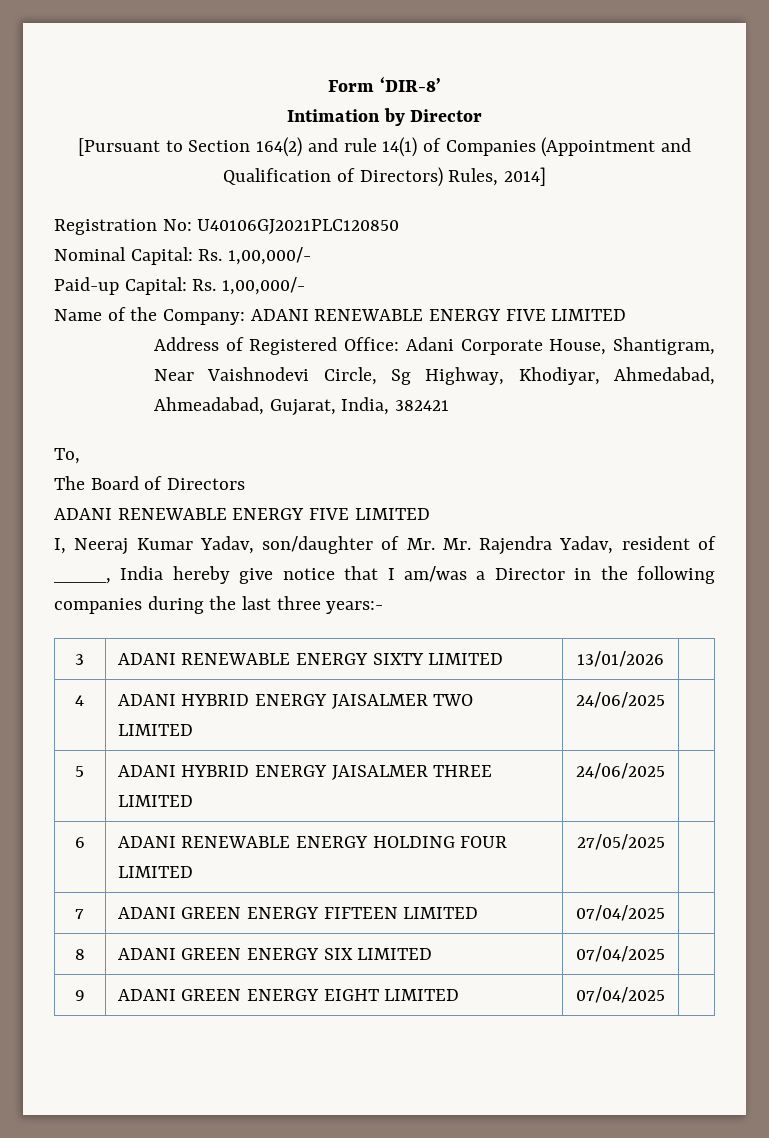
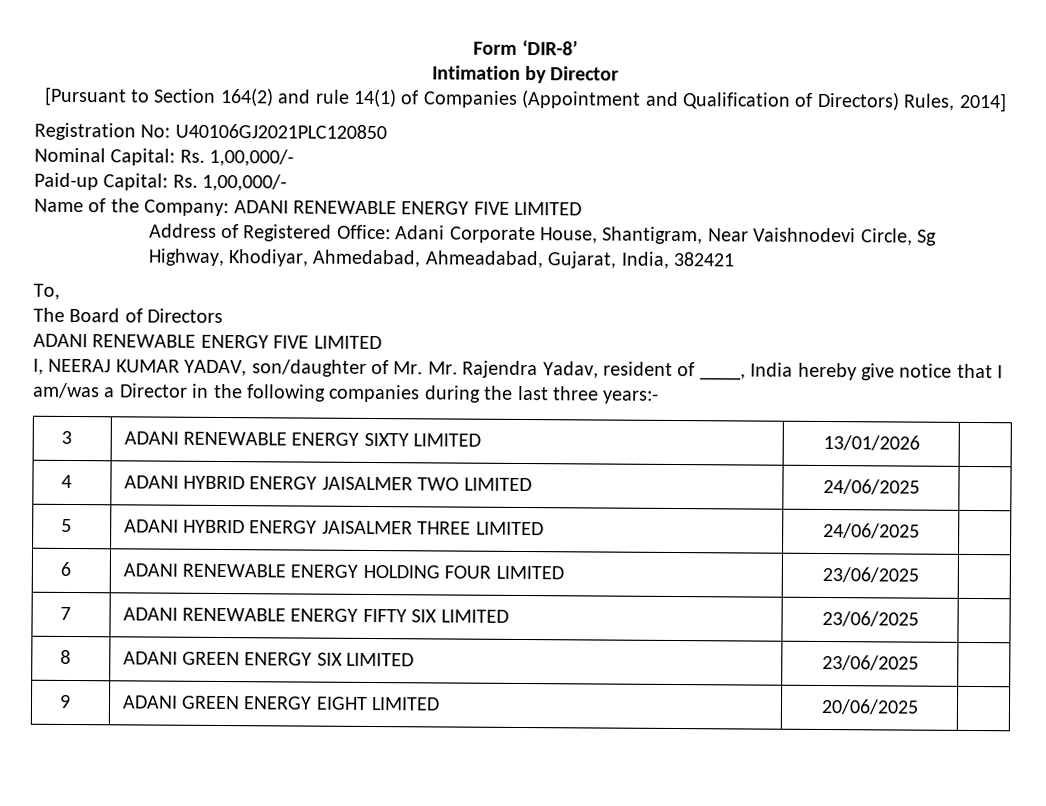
- I, Neeraj Kumar Yadav, son/daughter of Mr. Mr. Rajendra Yadav, resident of ____, India hereby give notice that I am/was a Director in the following companies during the last three years:-
+ I, NEERAJ KUMAR YADAV, son/daughter of Mr. Mr. Rajendra Yadav, resident of ____, India hereby give notice that I am/was a Director in the following companies during the last three years:-
- 6 | ADANI RENEWABLE ENERGY HOLDING FOUR LIMITED | 27/05/2025 |
+ 6 | ADANI RENEWABLE ENERGY HOLDING FOUR LIMITED | 23/06/2025 |
- 7 | ADANI GREEN ENERGY FIFTEEN LIMITED | 07/04/2025 |
+ 7 | ADANI RENEWABLE ENERGY FIFTY SIX LIMITED | 23/06/2025 |
- 8 | ADANI GREEN ENERGY SIX LIMITED | 07/04/2025 |
+ 8 | ADANI GREEN ENERGY SIX LIMITED | 23/06/2025 |
- 9 | ADANI GREEN ENERGY EIGHT LIMITED | 07/04/2025 |
+ 9 | ADANI GREEN ENERGY EIGHT LIMITED | 20/06/2025 |

